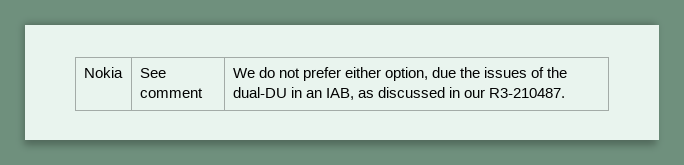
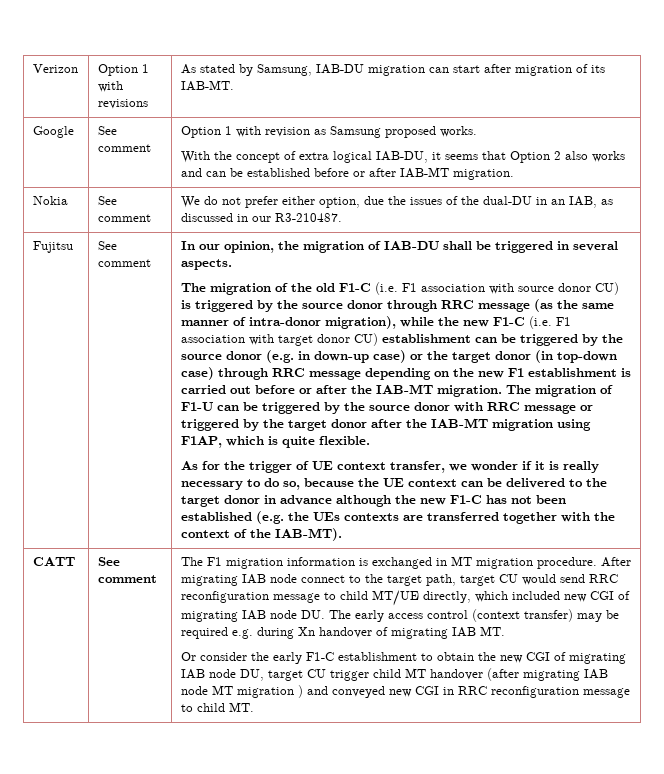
+ Verizon | Option 1 with revisions | As stated by Samsung, IAB-DU migration can start after migration of its IAB-MT.
+ Google | See comment | Option 1 with revision as Samsung proposed works.
+ With the concept of extra logical IAB-DU, it seems that Option 2 also works and can be established before or after IAB-MT migration.
+ Fujitsu | See comment | In our opinion, the migration of IAB-DU shall be triggered in several aspects.
+ The migration of the old F1-C (i.e. F1 association with source donor CU) is triggered by the source donor through RRC message (as the same manner of intra-donor migration), while the new F1-C (i.e. F1 association with target donor CU) establishment can be triggered by the source donor (e.g. in down-up case) or the target donor (in top-down case) through RRC message depending on the new F1 establishment is carried out before or after the IAB-MT migration. The migration of F1-U can be triggered by the source donor with RRC message or triggered by the target donor after the IAB-MT migration using F1AP, which is quite flexible.
+ As for the trigger of UE context transfer, we wonder if it is really necessary to do so, because the UE context can be delivered to the target donor in advance although the new F1-C has not been established (e.g. the UEs contexts are transferred together with the context of the IAB-MT).
+ CATT | See comment | The F1 migration information is exchanged in MT migration procedure. After migrating IAB node connect to the target path, target CU would send RRC reconfiguration message to child MT/UE directly, which included new CGI of migrating IAB node DU. The early access control (context transfer) may be required e.g. during Xn handover of migrating IAB MT.
+ Or consider the early F1-C establishment to obtain the new CGI of migrating IAB node DU, target CU trigger child MT handover (after migrating IAB node MT migration ) and conveyed new CGI in RRC reconfiguration message to child MT.

